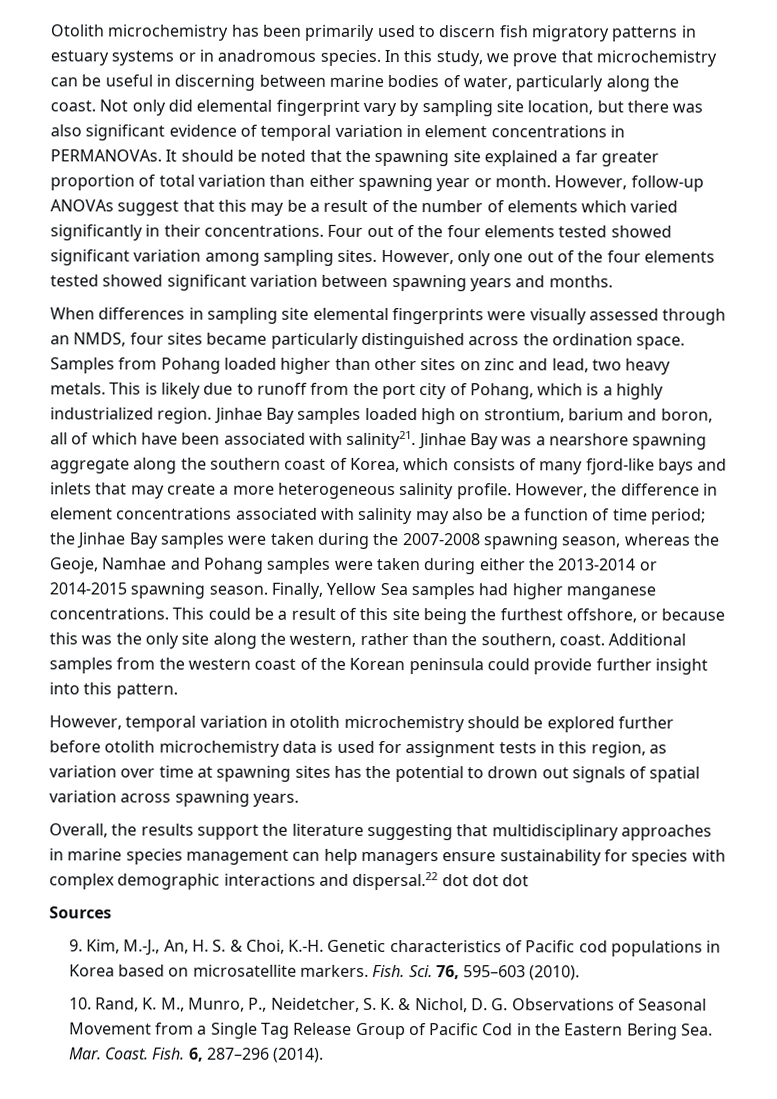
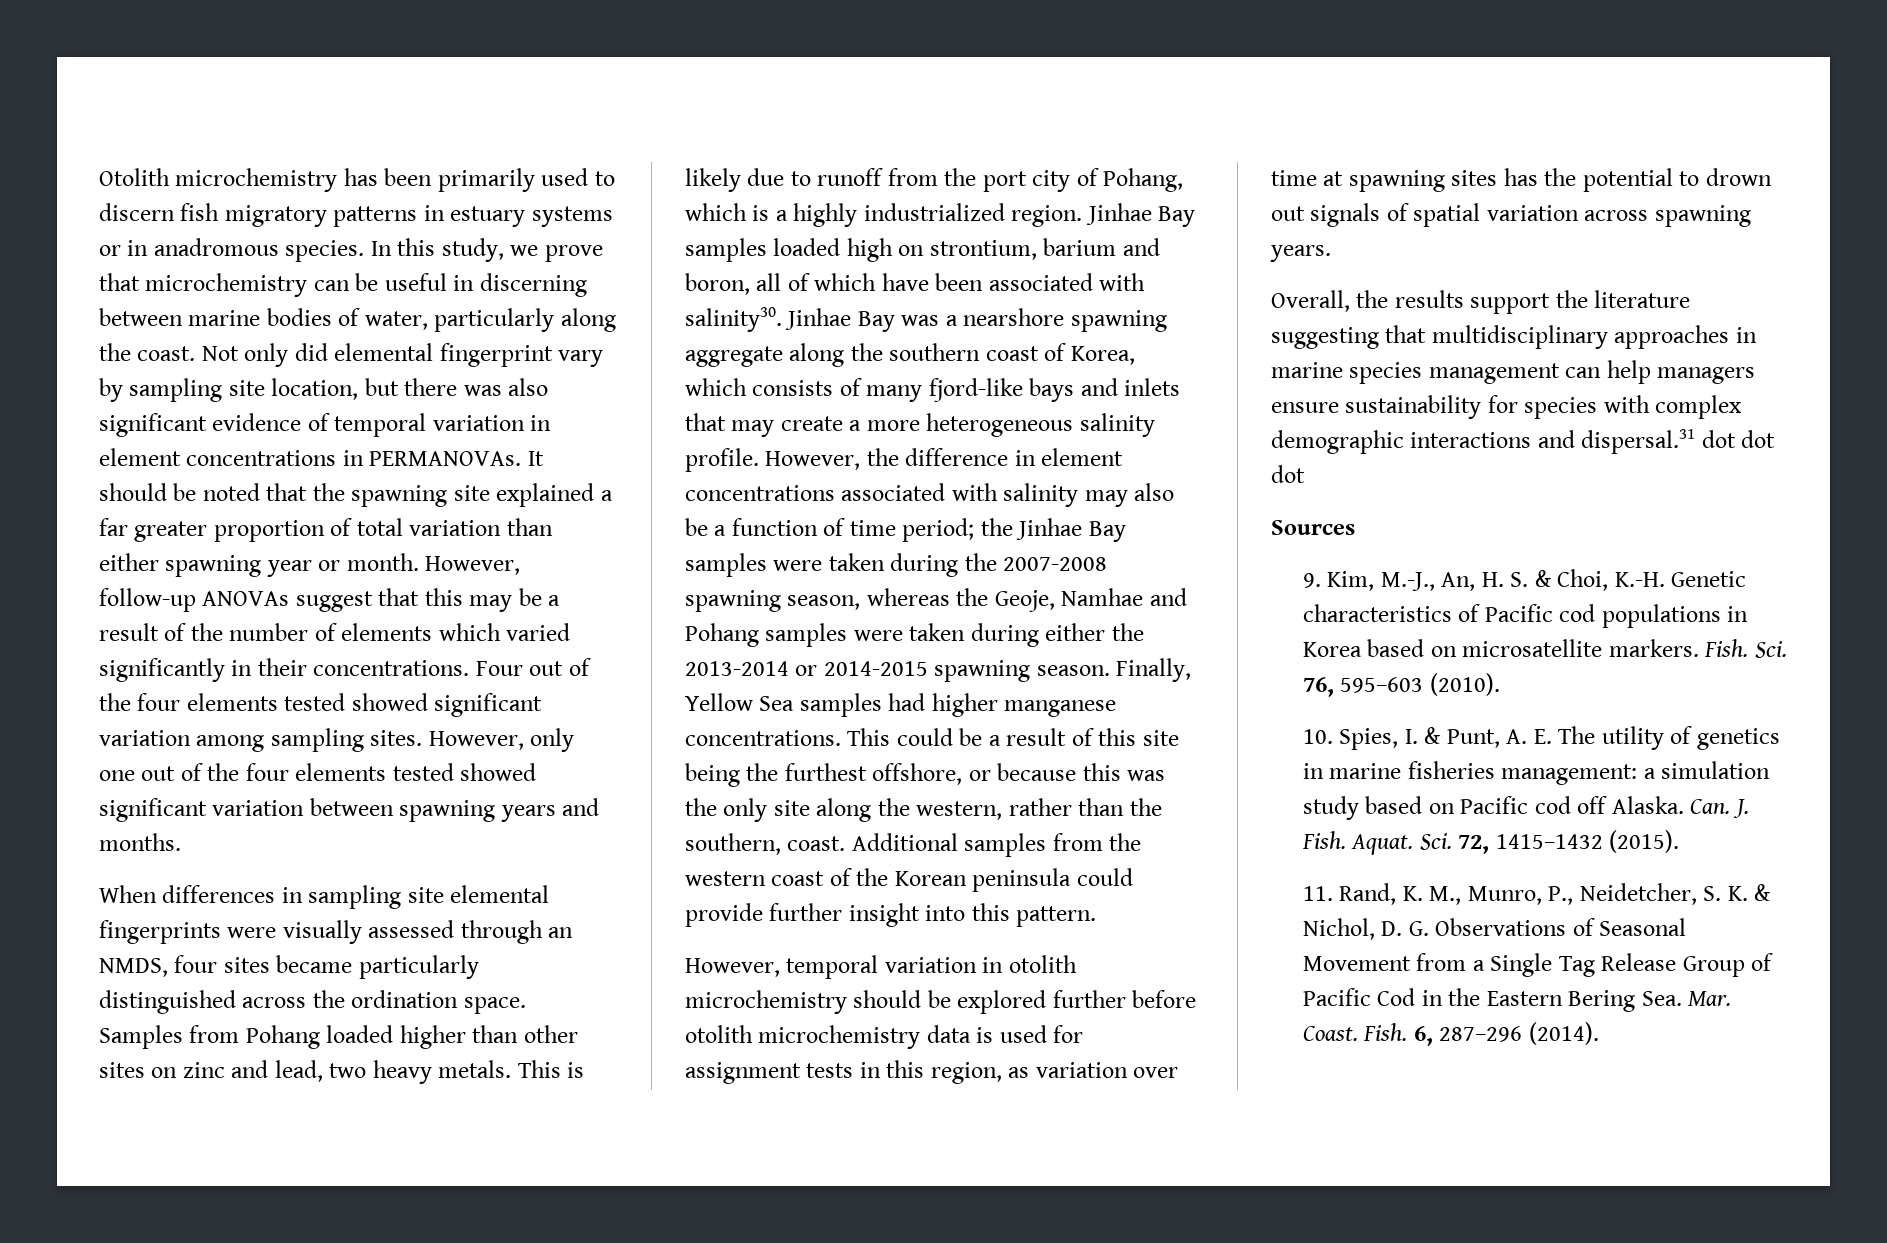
- Jinhae Bay samples loaded high on strontium, barium and boron, all of which have been associated with salinity21.
+ Jinhae Bay samples loaded high on strontium, barium and boron, all of which have been associated with salinity30.
- Overall, the results support the literature suggesting that multidisciplinary approaches in marine species management can help managers ensure sustainability for species with complex demographic interactions and dispersal.22 dot dot dot
+ Overall, the results support the literature suggesting that multidisciplinary approaches in marine species management can help managers ensure sustainability for species with complex demographic interactions and dispersal.31 dot dot dot
- 10. Rand, K. M., Munro, P., Neidetcher, S. K. & Nichol, D. G. Observations of Seasonal Movement from a Single Tag Release Group of Pacific Cod in the Eastern Bering Sea. Mar. Coast.
+ 10. Spies, I. & Punt, A. E. The utility of genetics in marine fisheries management: a simulation study based on Pacific cod off Alaska. Can. J. Fish. Aquat. Sci. 72, 1415–1432 (2015).
+ 11. Rand, K. M., Munro, P., Neidetcher, S. K. & Nichol, D. G. Observations of Seasonal Movement from a Single Tag Release Group of Pacific Cod in the Eastern Bering Sea. Mar. Coast.

